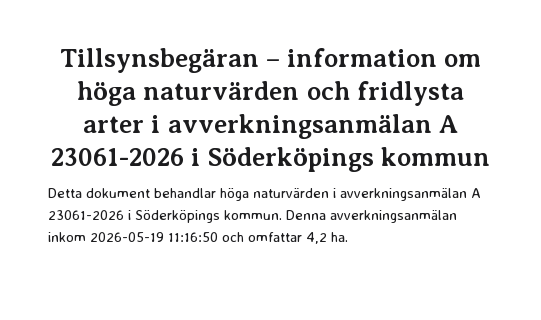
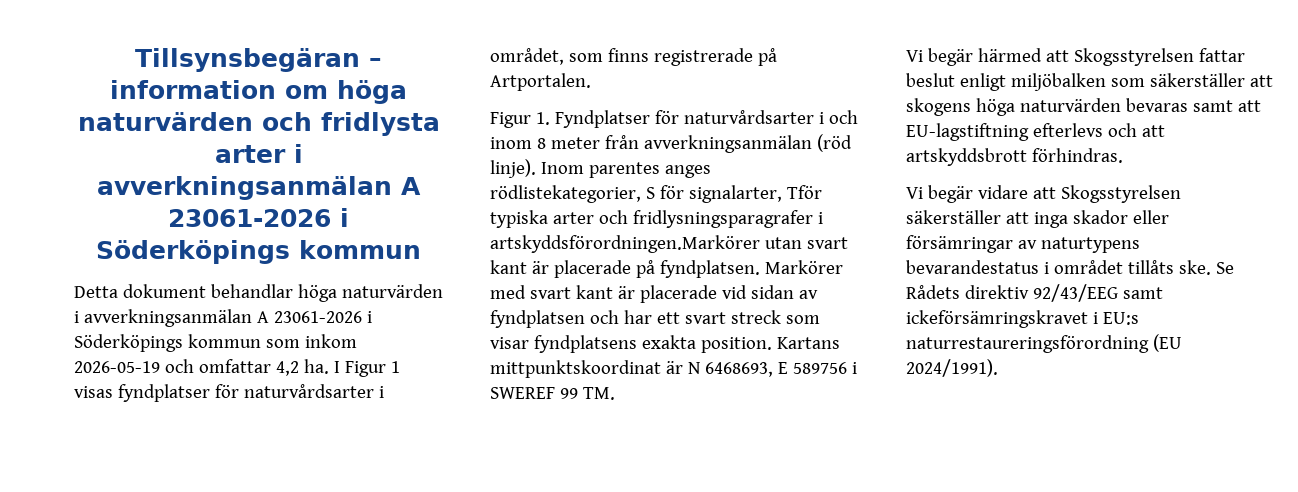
- Detta dokument behandlar höga naturvärden i avverkningsanmälan A 23061-2026 i Söderköpings kommun. Denna avverkningsanmälan inkom 2026-05-19 11:16:50 och omfattar 4,2 ha.
+ Detta dokument behandlar höga naturvärden i avverkningsanmälan A 23061-2026 i Söderköpings kommun som inkom 2026-05-19 och omfattar 4,2 ha.
+ I Figur 1 visas fyndplatser för naturvårdsarter i området, som finns registrerade på Artportalen.
+ Figur 1. Fyndplatser för naturvårdsarter i och inom 8 meter från avverkningsanmälan (röd linje). Inom parentes anges rödlistekategorier, S för signalarter, Tför typiska arter och fridlysningsparagrafer i artskyddsförordningen.Markörer utan svart kant är placerade på fyndplatsen. Markörer med svart kant är placerade vid sidan av fyndplatsen och har ett svart streck som visar fyndplatsens exakta position. Kartans mittpunktskoordinat är N 6468693, E 589756 i SWEREF 99 TM.
+ Vi begär härmed att Skogsstyrelsen fattar beslut enligt miljöbalken som säkerställer att skogens höga naturvärden bevaras samt att EU-lagstiftning efterlevs och att artskyddsbrott förhindras.
+ Vi begär vidare att Skogsstyrelsen säkerställer att inga skador eller försämringar av naturtypens bevarandestatus i området tillåts ske. Se Rådets direktiv 92/43/EEG samt ickeförsämringskravet i EU:s naturrestaureringsförordning (EU 2024/1991).

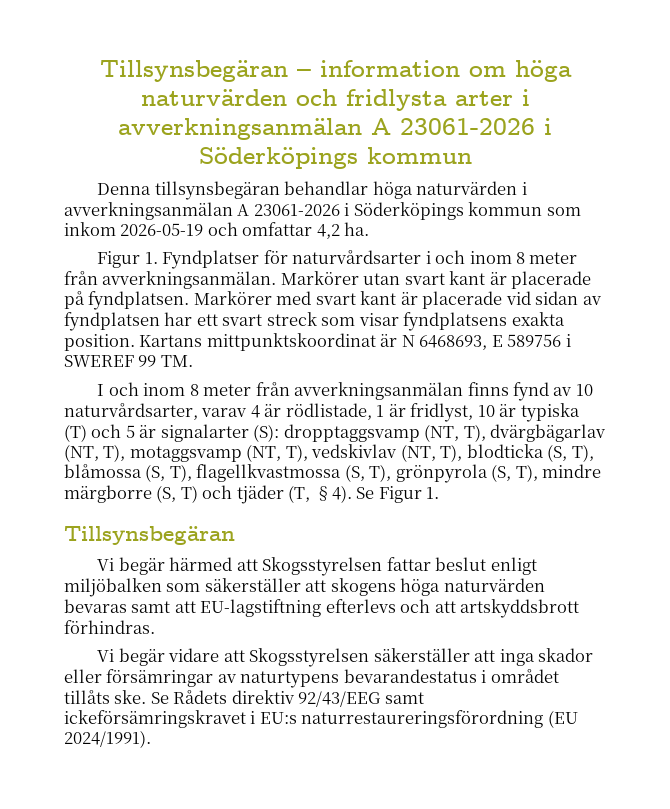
- Detta dokument behandlar höga naturvärden i avverkningsanmälan A 23061-2026 i Söderköpings kommun som inkom 2026-05-19 och omfattar 4,2 ha. I Figur 1 visas fyndplatser för naturvårdsarter i området, som finns registrerade på Artportalen.
+ Denna tillsynsbegäran behandlar höga naturvärden i avverkningsanmälan A 23061-2026 i Söderköpings kommun som inkom 2026-05-19 och omfattar 4,2 ha.
- Figur 1. Fyndplatser för naturvårdsarter i och inom 8 meter från avverkningsanmälan (röd linje). Inom parentes anges rödlistekategorier, S för signalarter, Tför typiska arter och fridlysningsparagrafer i artskyddsförordningen.Markörer utan svart kant är placerade på fyndplatsen.
+ Figur 1. Fyndplatser för naturvårdsarter i och inom 8 meter från avverkningsanmälan. Markörer utan svart kant är placerade på fyndplatsen.
- Markörer med svart kant är placerade vid sidan av fyndplatsen och har ett svart streck som visar fyndplatsens exakta position.
+ Markörer med svart kant är placerade vid sidan av fyndplatsen har ett svart streck som visar fyndplatsens exakta position.
+ I och inom 8 meter från avverkningsanmälan finns fynd av 10 naturvårdsarter, varav 4 är rödlistade, 1 är fridlyst, 10 är typiska (T) och 5 är signalarter (S): dropptaggsvamp (NT, T), dvärgbägarlav (NT, T), motaggsvamp (NT, T), vedskivlav (NT, T), blodticka (S, T), blåmossa (S, T), flagellkvastmossa (S, T), grönpyrola (S, T), mindre märgborre (S, T) och tjäder (T, §4). Se Figur 1.
+ Tillsynsbegäran

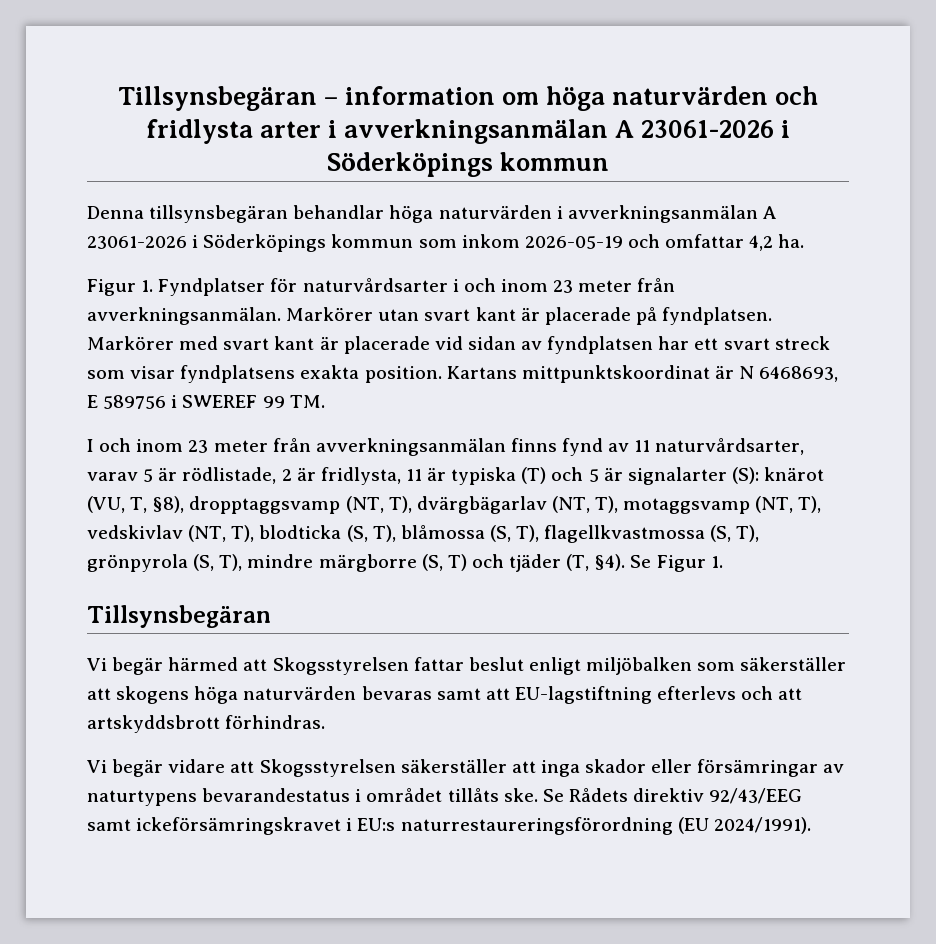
- Figur 1. Fyndplatser för naturvårdsarter i och inom 8 meter från avverkningsanmälan.
+ Figur 1. Fyndplatser för naturvårdsarter i och inom 23 meter från avverkningsanmälan.
- I och inom 8 meter från avverkningsanmälan finns fynd av 10 naturvårdsarter, varav 4 är rödlistade, 1 är fridlyst, 10 är typiska (T) och 5 är signalarter (S): dropptaggsvamp (NT, T), dvärgbägarlav (NT, T), motaggsvamp (NT, T), vedskivlav (NT, T), blodticka (S, T), blåmossa (S, T), flagellkvastmossa (S, T), grönpyrola (S, T), mindre märgborre (S, T) och tjäder (T, §4).
+ I och inom 23 meter från avverkningsanmälan finns fynd av 11 naturvårdsarter, varav 5 är rödlistade, 2 är fridlysta, 11 är typiska (T) och 5 är signalarter (S): knärot (VU, T, §8), dropptaggsvamp (NT, T), dvärgbägarlav (NT, T), motaggsvamp (NT, T), vedskivlav (NT, T), blodticka (S, T), blåmossa (S, T), flagellkvastmossa (S, T), grönpyrola (S, T), mindre märgborre (S, T) och tjäder (T, §4).

